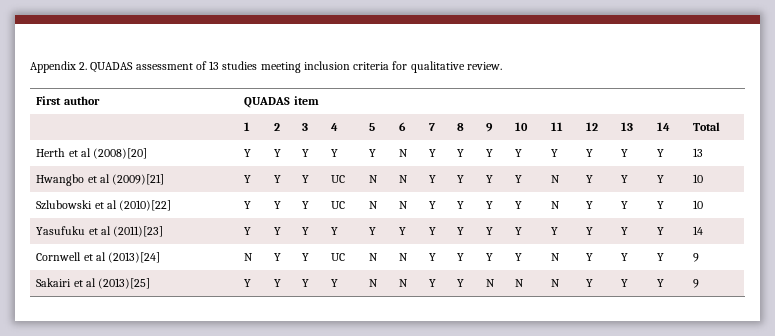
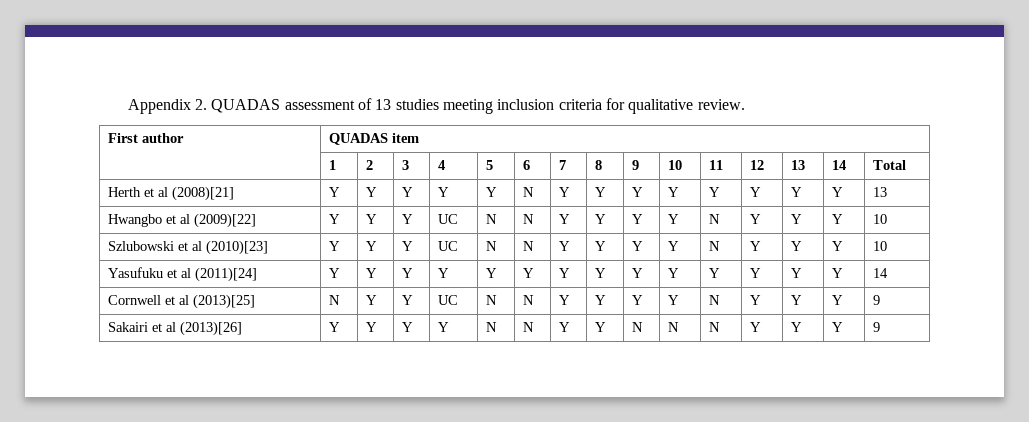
- Herth et al (2008)[20] | Y | Y | Y | Y | Y | N | Y | Y | Y | Y | Y | Y | Y | Y | 13
+ Herth et al (2008)[21] | Y | Y | Y | Y | Y | N | Y | Y | Y | Y | Y | Y | Y | Y | 13
- Hwangbo et al (2009)[21] | Y | Y | Y | UC | N | N | Y | Y | Y | Y | N | Y | Y | Y | 10
+ Hwangbo et al (2009)[22] | Y | Y | Y | UC | N | N | Y | Y | Y | Y | N | Y | Y | Y | 10
- Szlubowski et al (2010)[22] | Y | Y | Y | UC | N | N | Y | Y | Y | Y | N | Y | Y | Y | 10
+ Szlubowski et al (2010)[23] | Y | Y | Y | UC | N | N | Y | Y | Y | Y | N | Y | Y | Y | 10
- Yasufuku et al (2011)[23] | Y | Y | Y | Y | Y | Y | Y | Y | Y | Y | Y | Y | Y | Y | 14
+ Yasufuku et al (2011)[24] | Y | Y | Y | Y | Y | Y | Y | Y | Y | Y | Y | Y | Y | Y | 14
- Cornwell et al (2013)[24] | N | Y | Y | UC | N | N | Y | Y | Y | Y | N | Y | Y | Y | 9
+ Cornwell et al (2013)[25] | N | Y | Y | UC | N | N | Y | Y | Y | Y | N | Y | Y | Y | 9
- Sakairi et al (2013)[25] | Y | Y | Y | Y | N | N | Y | Y | N | N | N | Y | Y | Y | 9
+ Sakairi et al (2013)[26] | Y | Y | Y | Y | N | N | Y | Y | N | N | N | Y | Y | Y | 9

